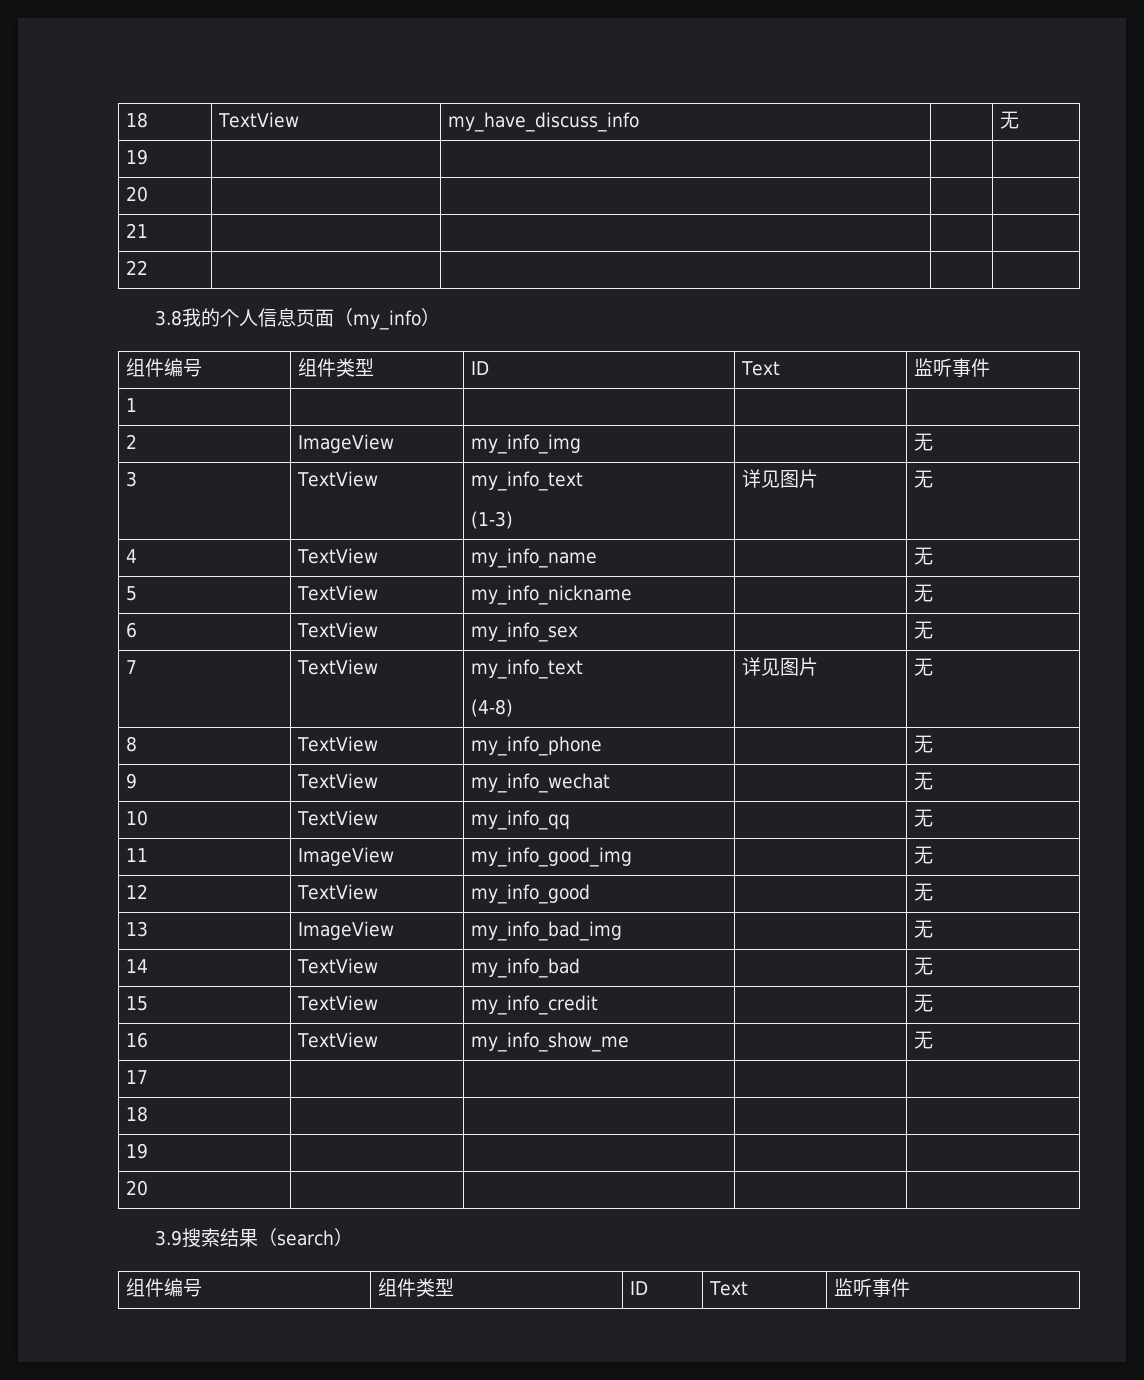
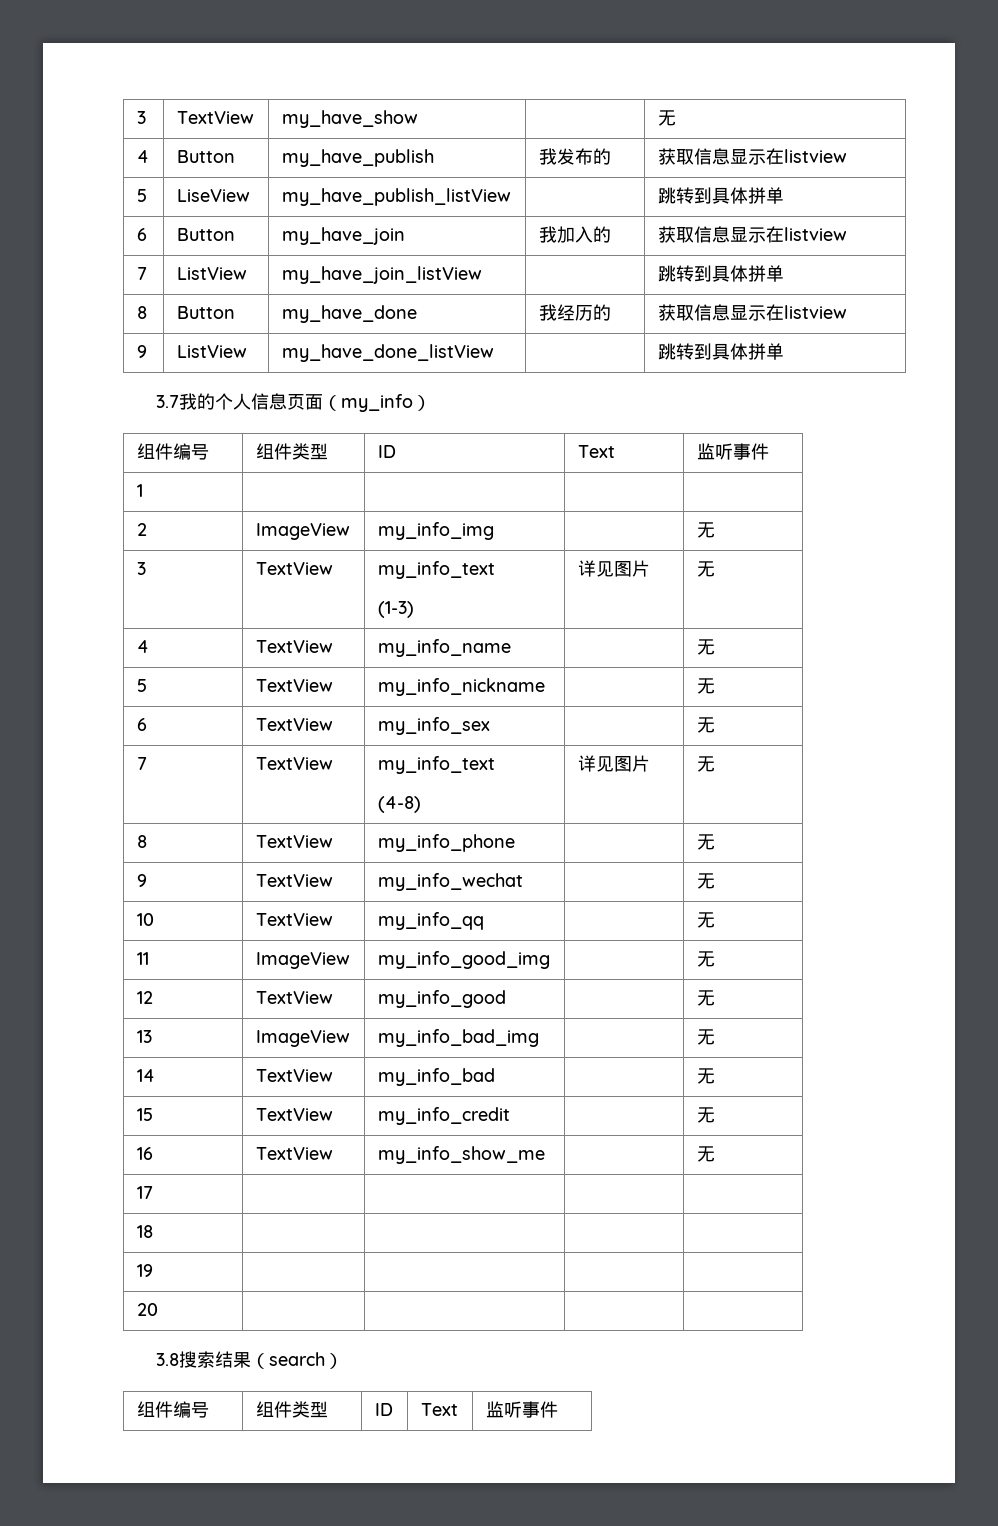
- 18 | TextView | my_have_discuss_info | | 无
- 19 | | | |
- 20 | | | |
- 21 | | | |
- 22 | | | |
- 3.8我的个人信息页面（my_info）
+ 3 | TextView | my_have_show | | 无
+ 4 | Button | my_have_publish | 我发布的 | 获取信息显示在listview
+ 5 | LiseView | my_have_publish_listView | | 跳转到具体拼单
+ 6 | Button | my_have_join | 我加入的 | 获取信息显示在listview
+ 7 | ListView | my_have_join_listView | | 跳转到具体拼单
+ 8 | Button | my_have_done | 我经历的 | 获取信息显示在listview
+ 9 | ListView | my_have_done_listView | | 跳转到具体拼单
+ 3.7我的个人信息页面（my_info）
- 3.9搜索结果（search）
+ 3.8搜索结果（search）

